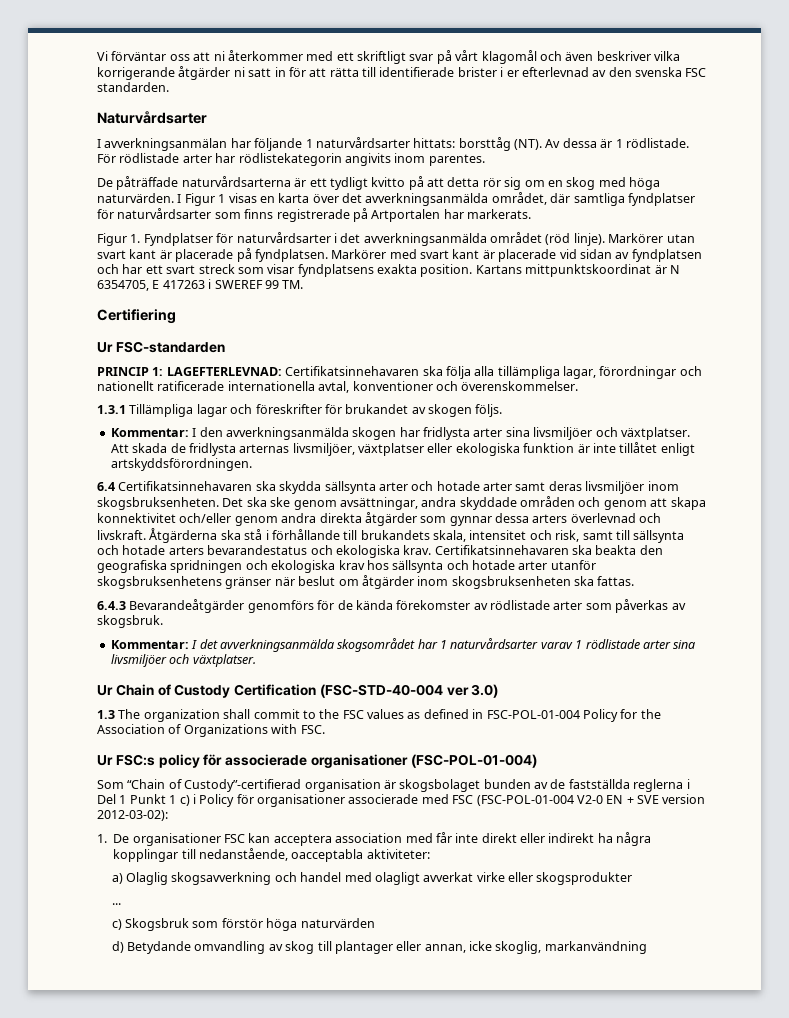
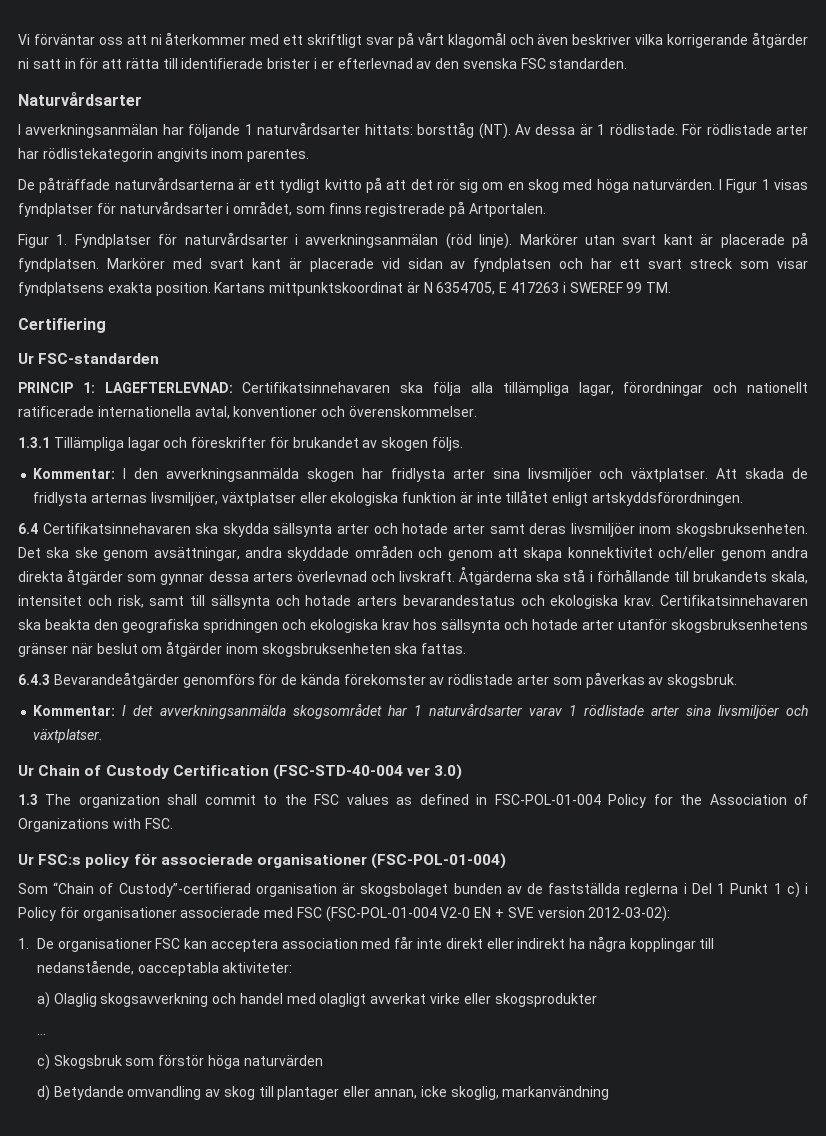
- De påträffade naturvårdsarterna är ett tydligt kvitto på att detta rör sig om en skog med höga naturvärden.
+ De påträffade naturvårdsarterna är ett tydligt kvitto på att det rör sig om en skog med höga naturvärden.
- I Figur 1 visas en karta över det avverkningsanmälda området, där samtliga fyndplatser för naturvårdsarter som finns registrerade på Artportalen har markerats.
+ I Figur 1 visas fyndplatser för naturvårdsarter i området, som finns registrerade på Artportalen.
- Figur 1. Fyndplatser för naturvårdsarter i det avverkningsanmälda området (röd linje).
+ Figur 1. Fyndplatser för naturvårdsarter i avverkningsanmälan (röd linje).

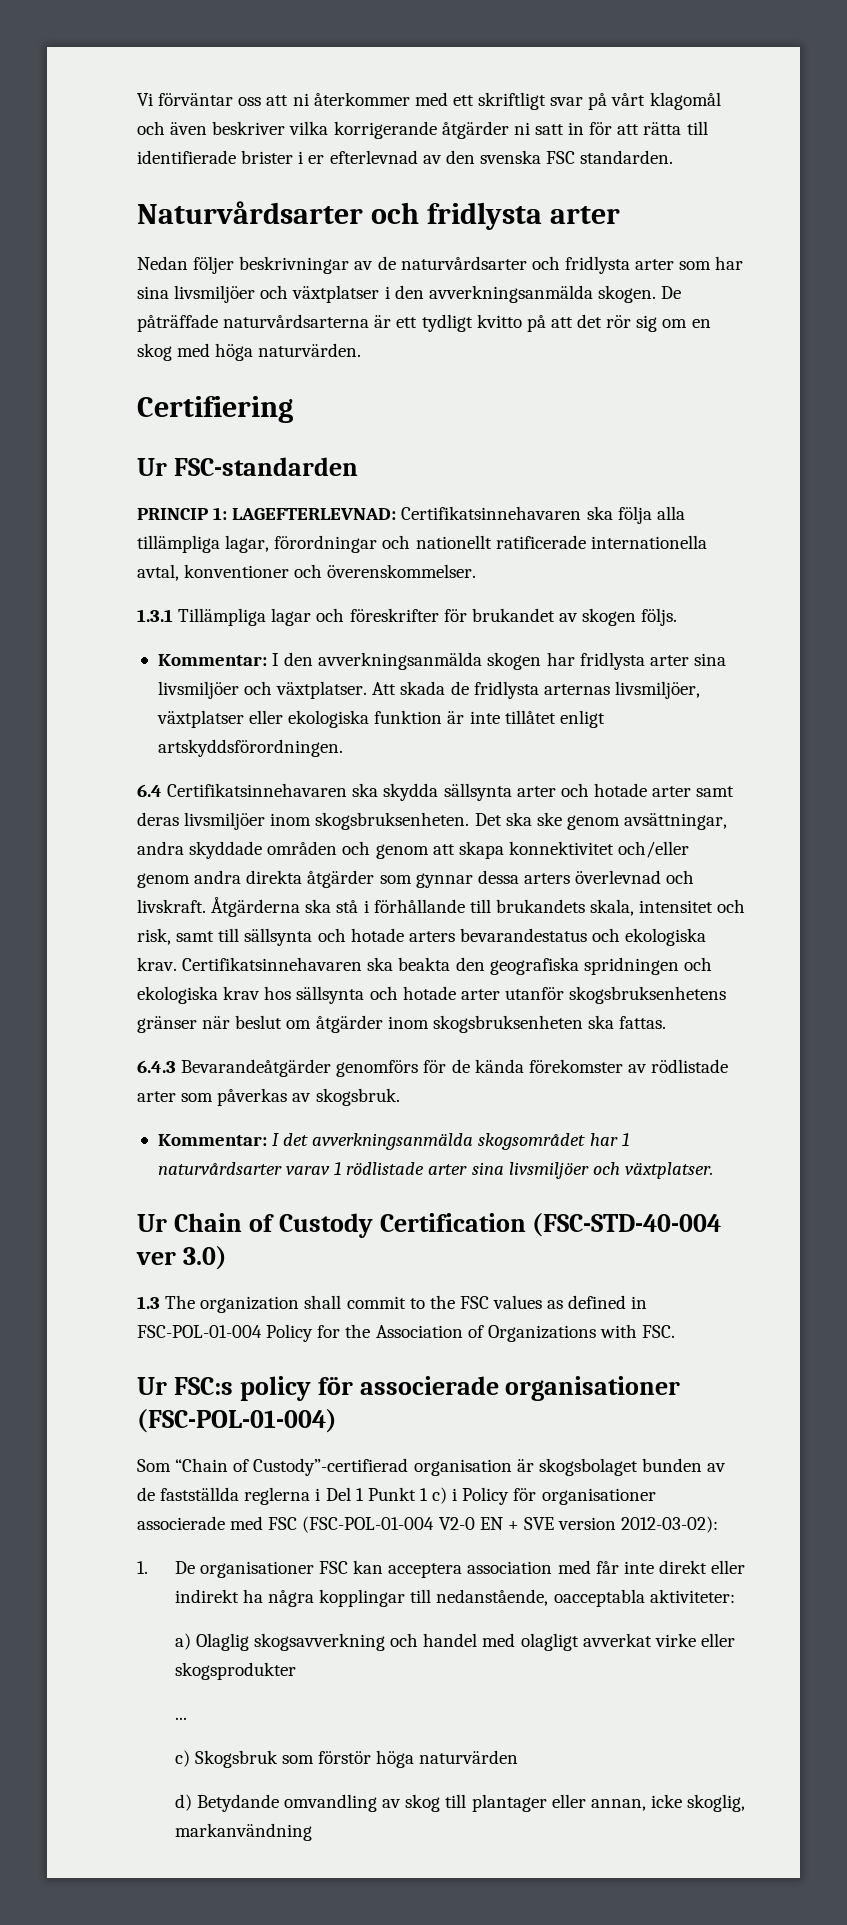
- Naturvårdsarter
- I avverkningsanmälan har följande 1 naturvårdsarter hittats: borsttåg (NT). Av dessa är 1 rödlistade. För rödlistade arter har rödlistekategorin angivits inom parentes.
- De påträffade naturvårdsarterna är ett tydligt kvitto på att det rör sig om en skog med höga naturvärden. I Figur 1 visas fyndplatser för naturvårdsarter i området, som finns registrerade på Artportalen.
- Figur 1. Fyndplatser för naturvårdsarter i avverkningsanmälan (röd linje). Markörer utan svart kant är placerade på fyndplatsen. Markörer med svart kant är placerade vid sidan av fyndplatsen och har ett svart streck som visar fyndplatsens exakta position. Kartans mittpunktskoordinat är N 6354705, E 417263 i SWEREF 99 TM.
+ Naturvårdsarter och fridlysta arter
+ Nedan följer beskrivningar av de naturvårdsarter och fridlysta arter som har sina livsmiljöer och växtplatser i den avverkningsanmälda skogen. De påträffade naturvårdsarterna är ett tydligt kvitto på att det rör sig om en skog med höga naturvärden.

